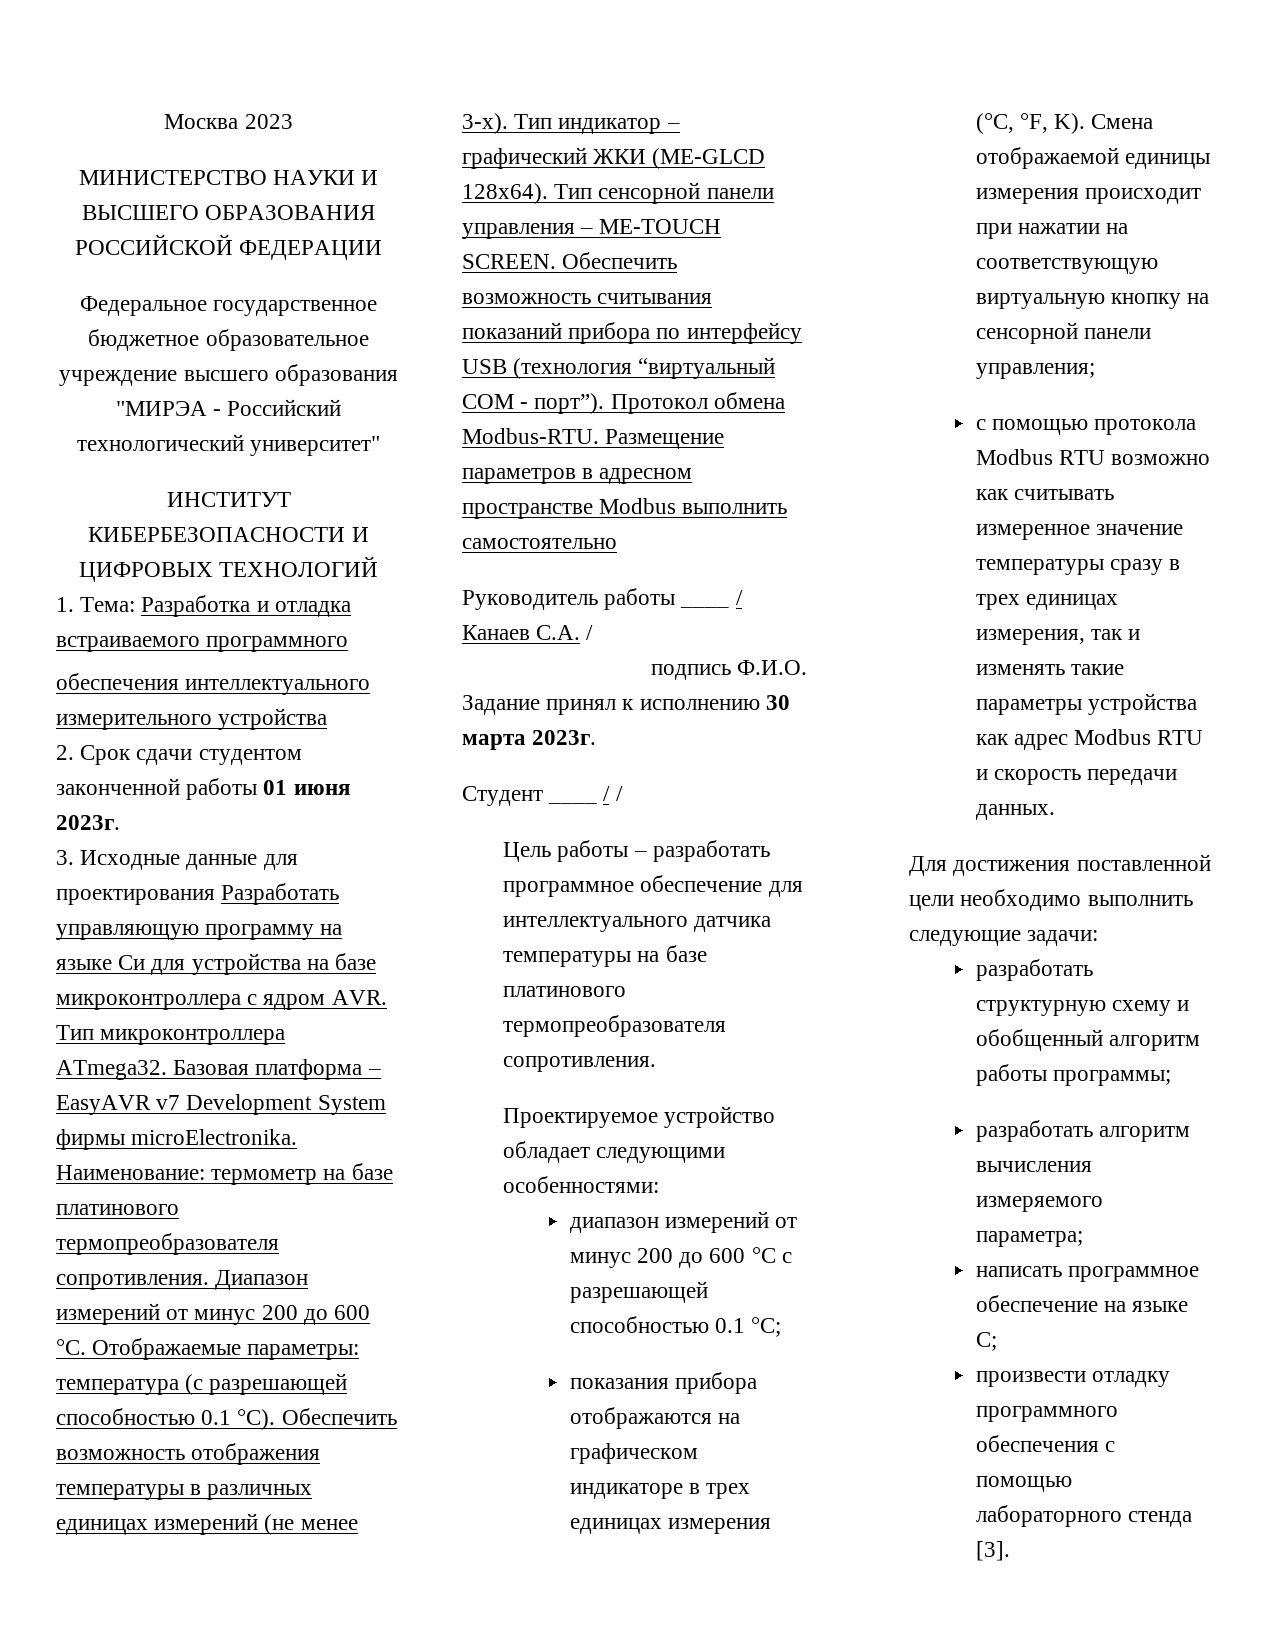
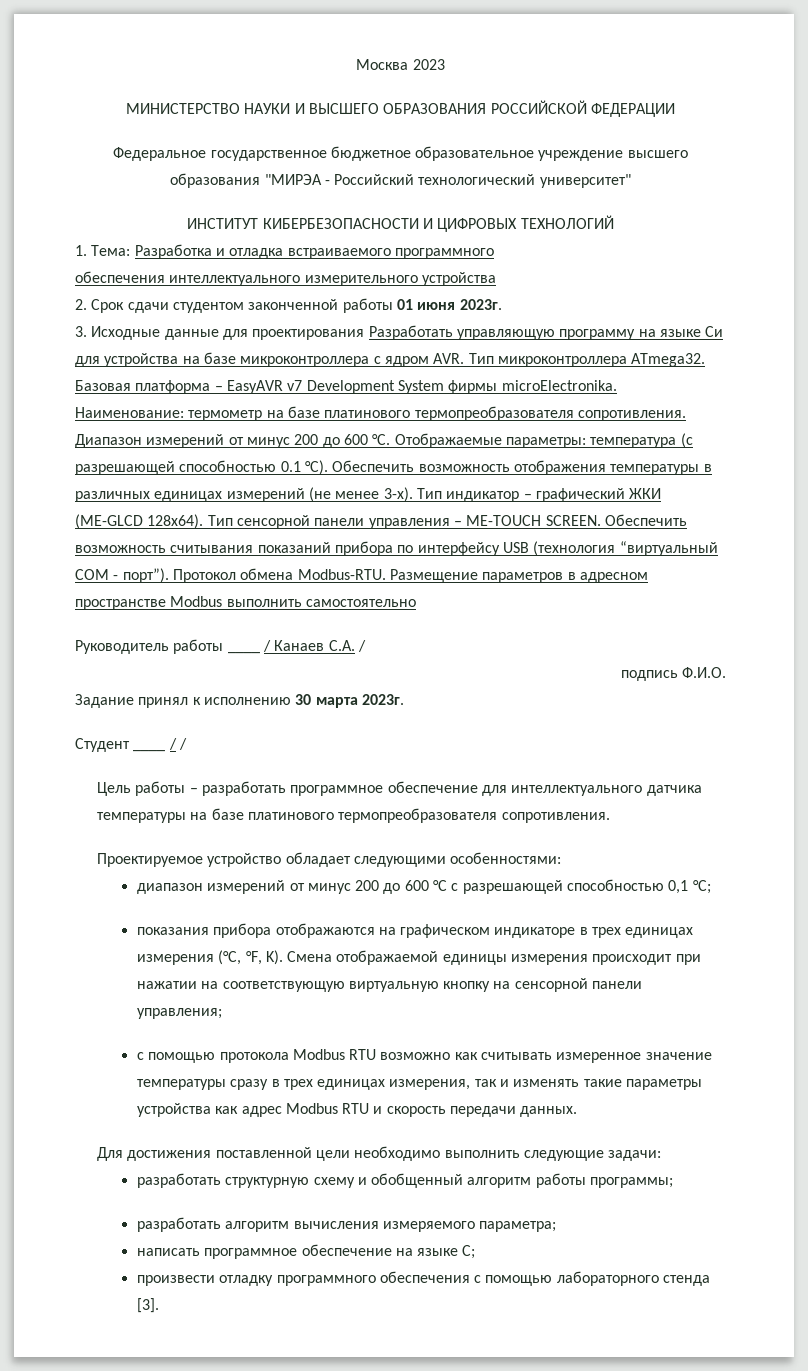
- диапазон измерений от минус 200 до 600 °C с разрешающей способностью 0.1 °С;
+ диапазон измерений от минус 200 до 600 °C с разрешающей способностью 0,1 °С;

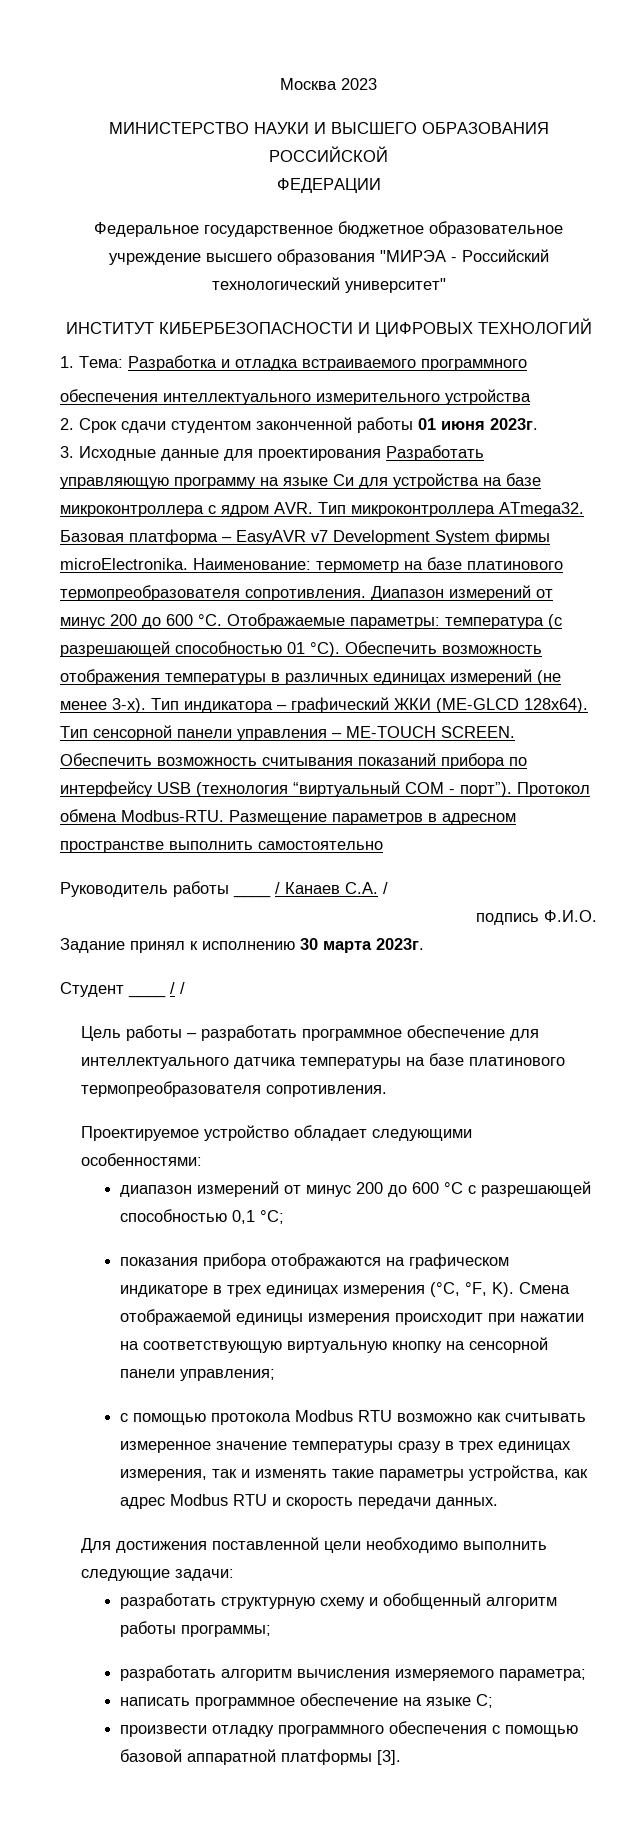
- МИНИСТЕРСТВО НАУКИ И ВЫСШЕГО ОБРАЗОВАНИЯ РОССИЙСКОЙ ФЕДЕРАЦИИ
+ МИНИСТЕРСТВО НАУКИ И ВЫСШЕГО ОБРАЗОВАНИЯ РОССИЙСКОЙ
+ ФЕДЕРАЦИИ
- Отображаемые параметры: температура (с разрешающей способностью 0.1 °С).
+ Отображаемые параметры: температура (с разрешающей способностью 01 °С).
- Тип индикатор – графический ЖКИ (ME-GLCD 128x64).
+ Тип индикатора – графический ЖКИ (ME-GLCD 128x64).
- Размещение параметров в адресном пространстве Modbus выполнить самостоятельно
+ Размещение параметров в адресном пространстве выполнить самостоятельно
- с помощью протокола Modbus RTU возможно как считывать измеренное значение температуры сразу в трех единицах измерения, так и изменять такие параметры устройства как адрес Modbus RTU и скорость передачи данных.
+ с помощью протокола Modbus RTU возможно как считывать измеренное значение температуры сразу в трех единицах измерения, так и изменять такие параметры устройства, как адрес Modbus RTU и скорость передачи данных.
- произвести отладку программного обеспечения с помощью лабораторного стенда [3].
+ произвести отладку программного обеспечения с помощью базовой аппаратной платформы [3].

